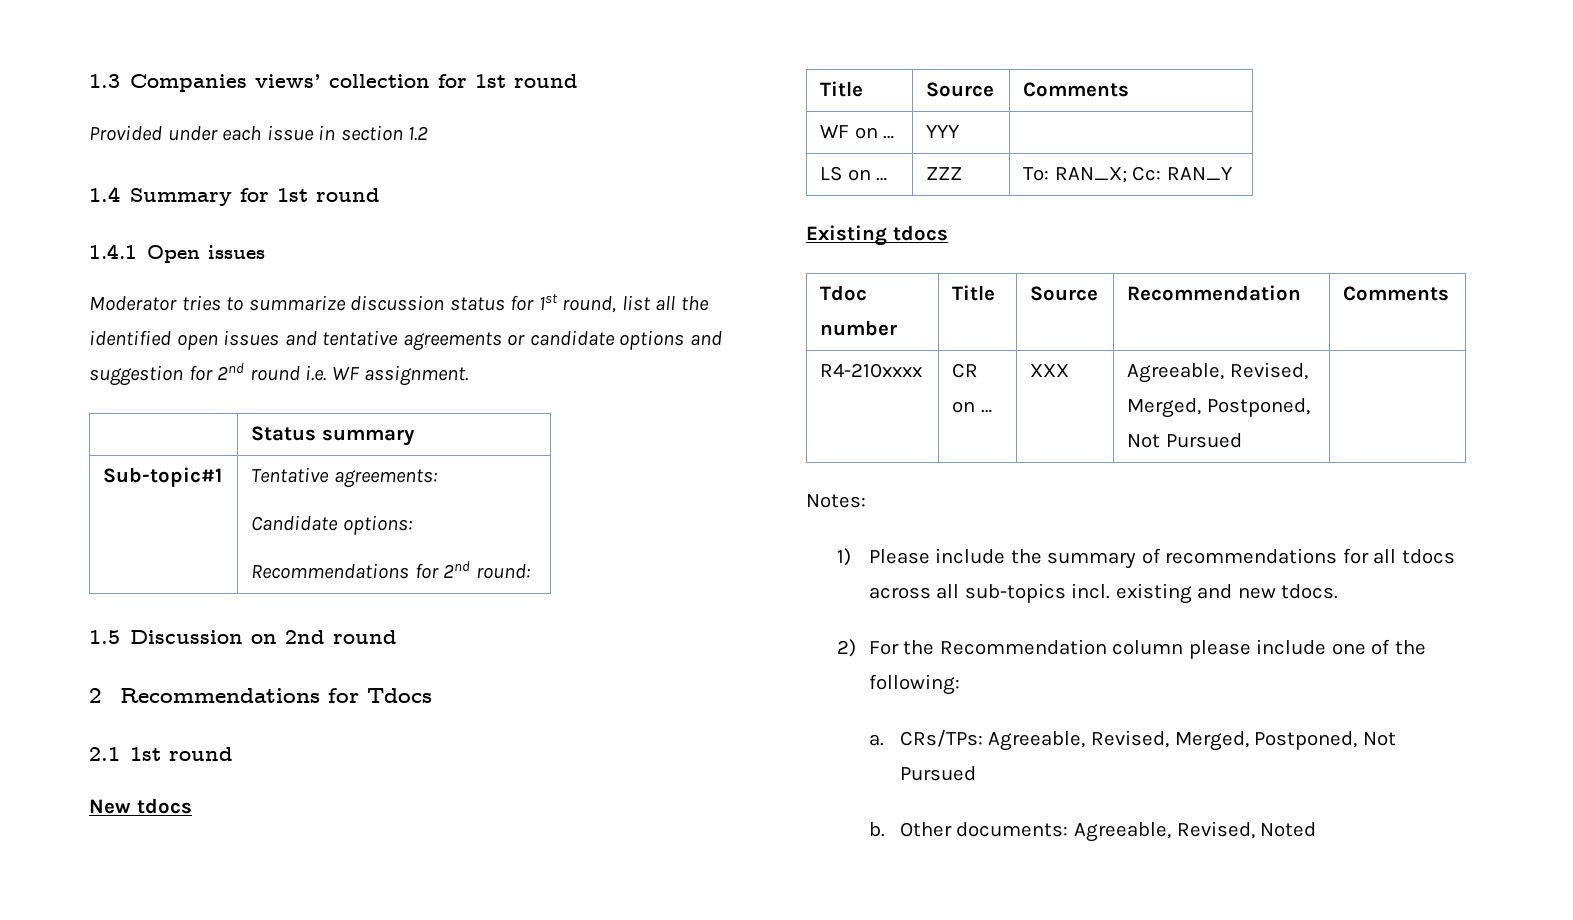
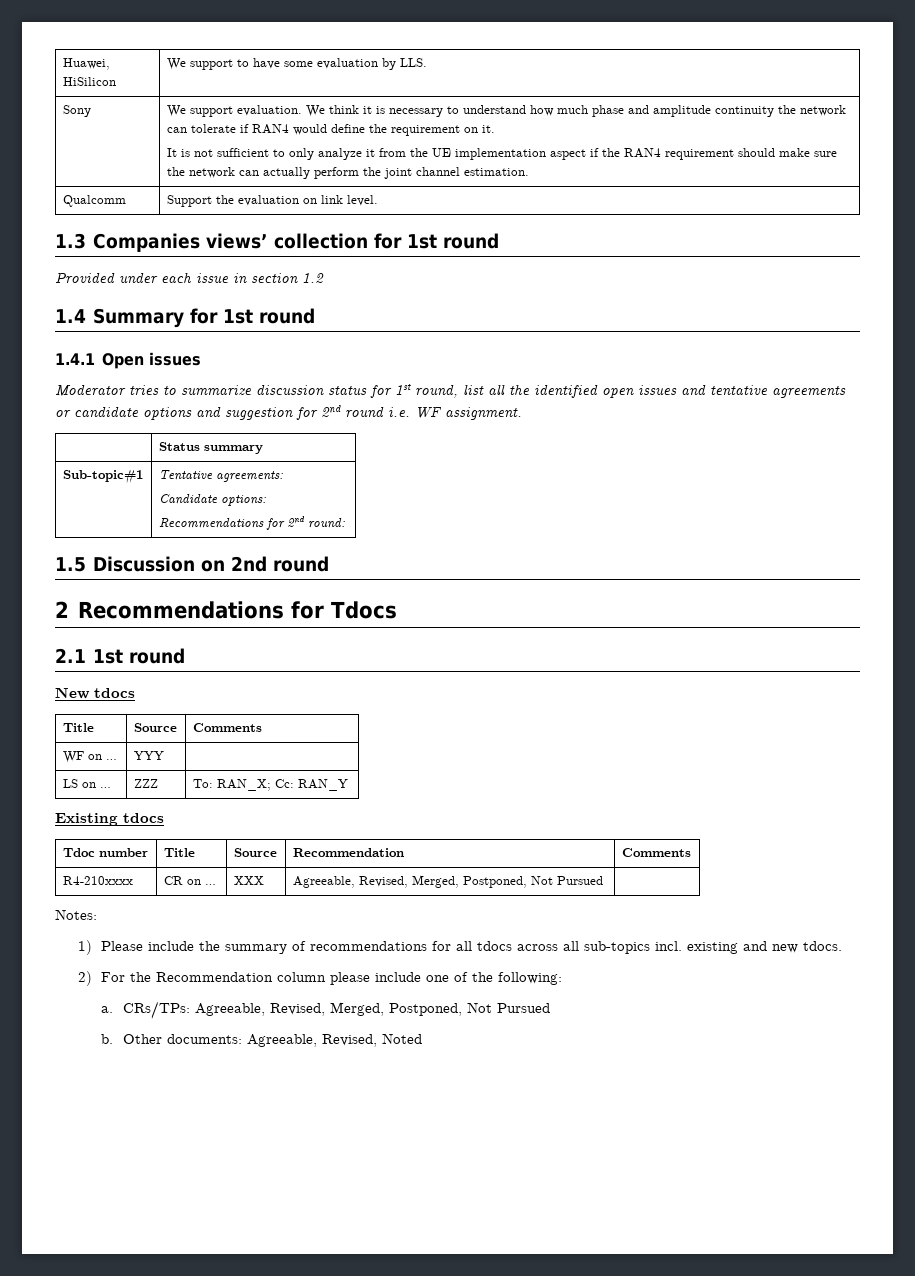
+ Huawei, HiSilicon | We support to have some evaluation by LLS.
+ Sony | We support evaluation. We think it is necessary to understand how much phase and amplitude continuity the network can tolerate if RAN4 would define the requirement on it.
+ It is not sufficient to only analyze it from the UE implementation aspect if the RAN4 requirement should make sure the network can actually perform the joint channel estimation.
+ Qualcomm | Support the evaluation on link level.

